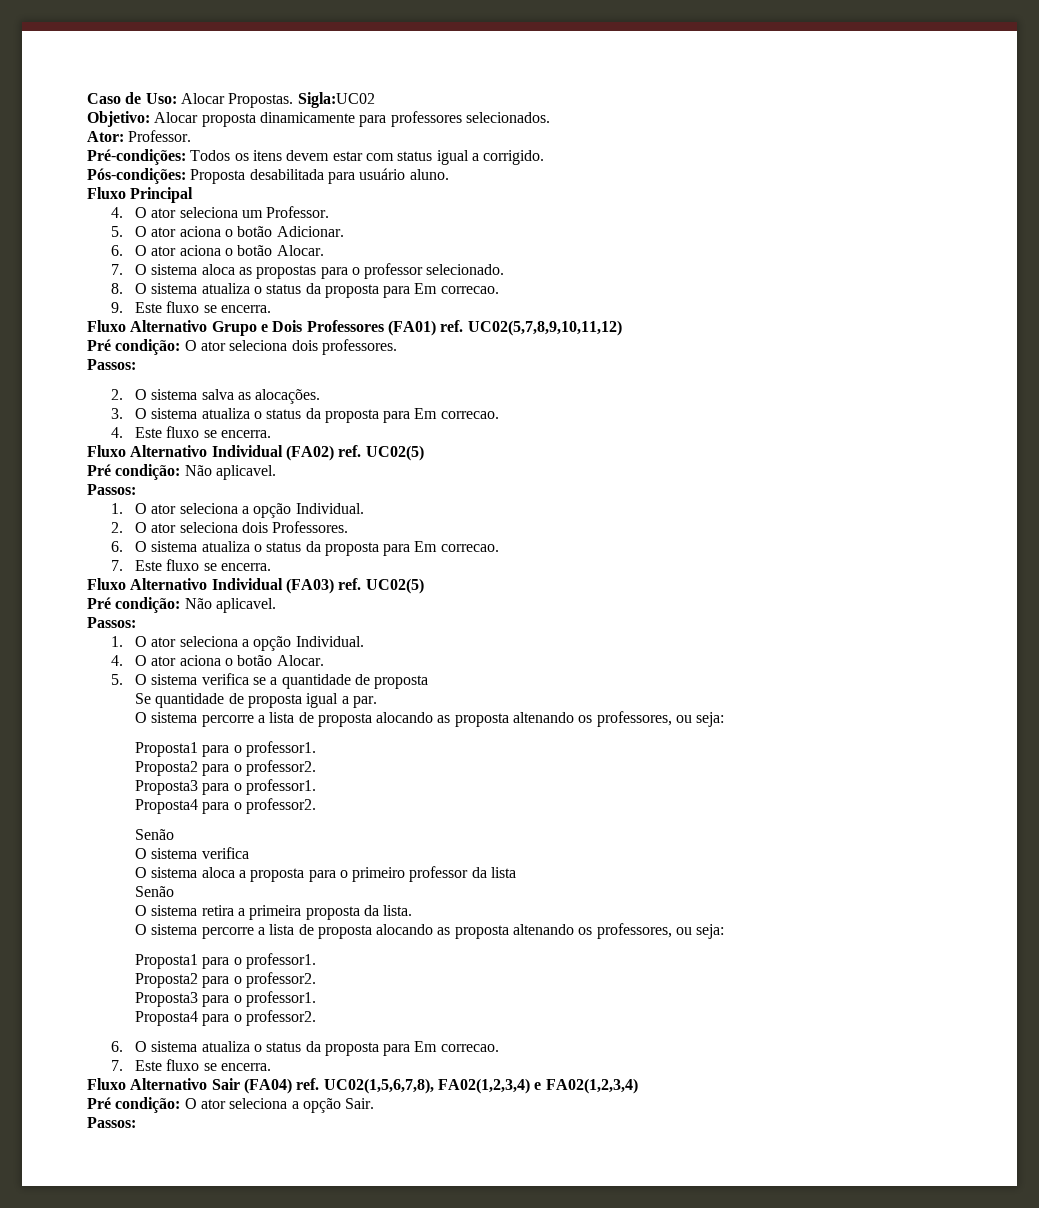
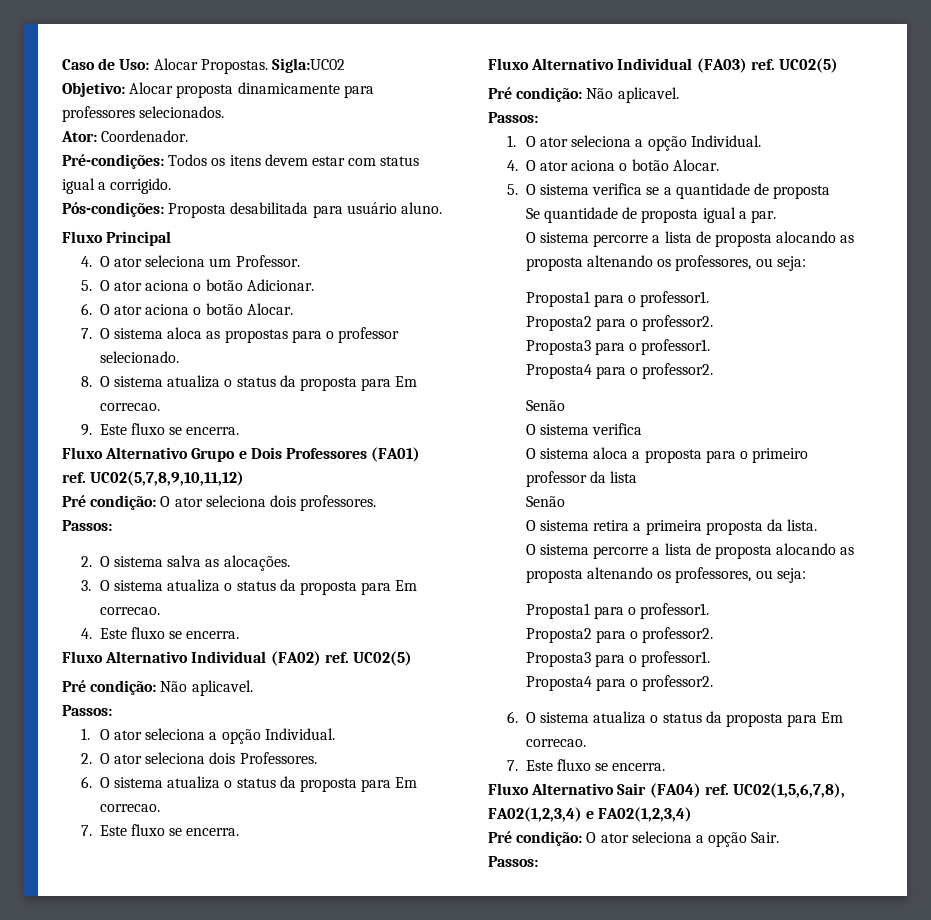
- Ator: Professor.
+ Ator: Coordenador.

